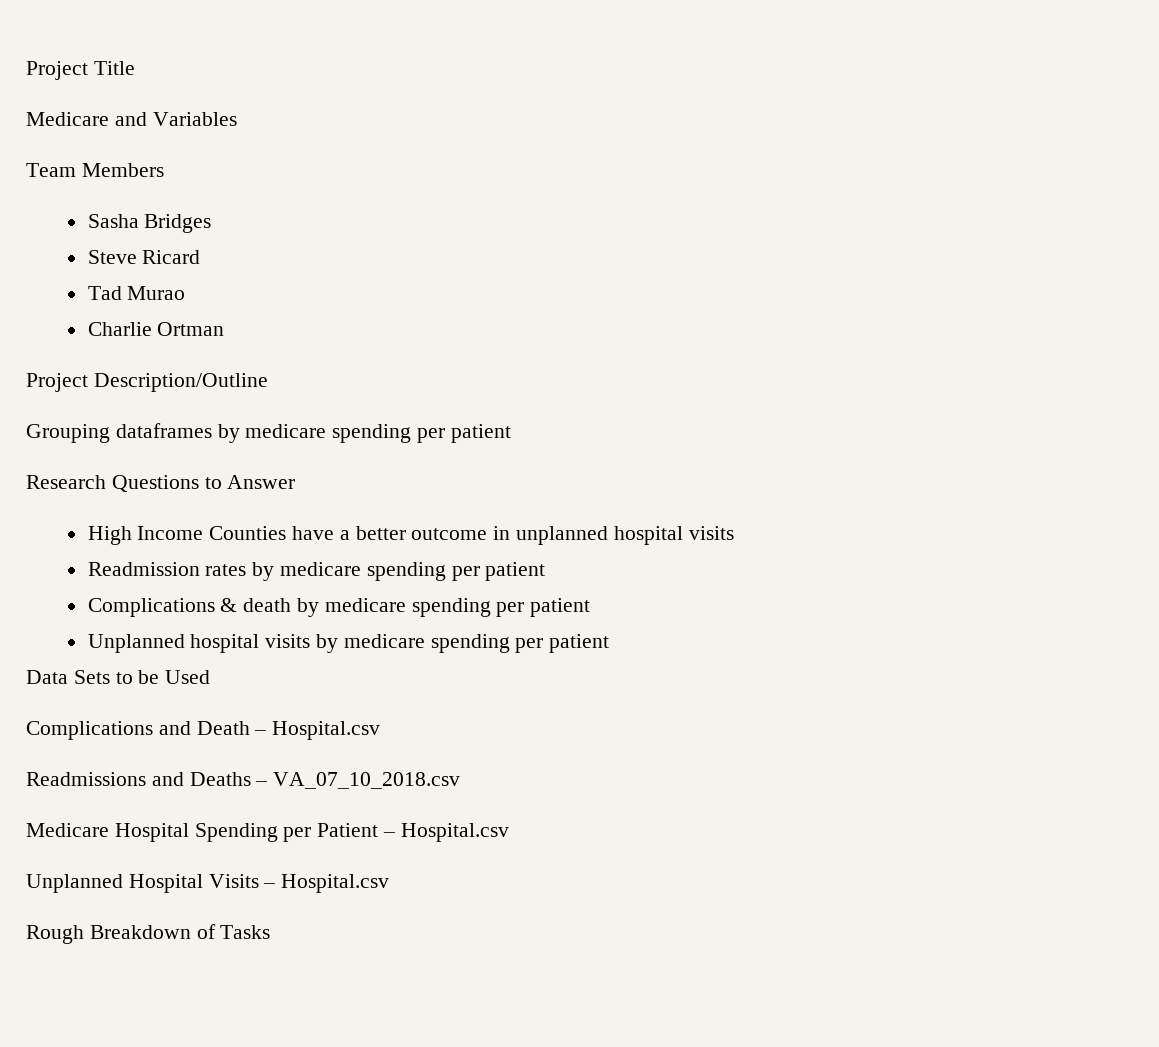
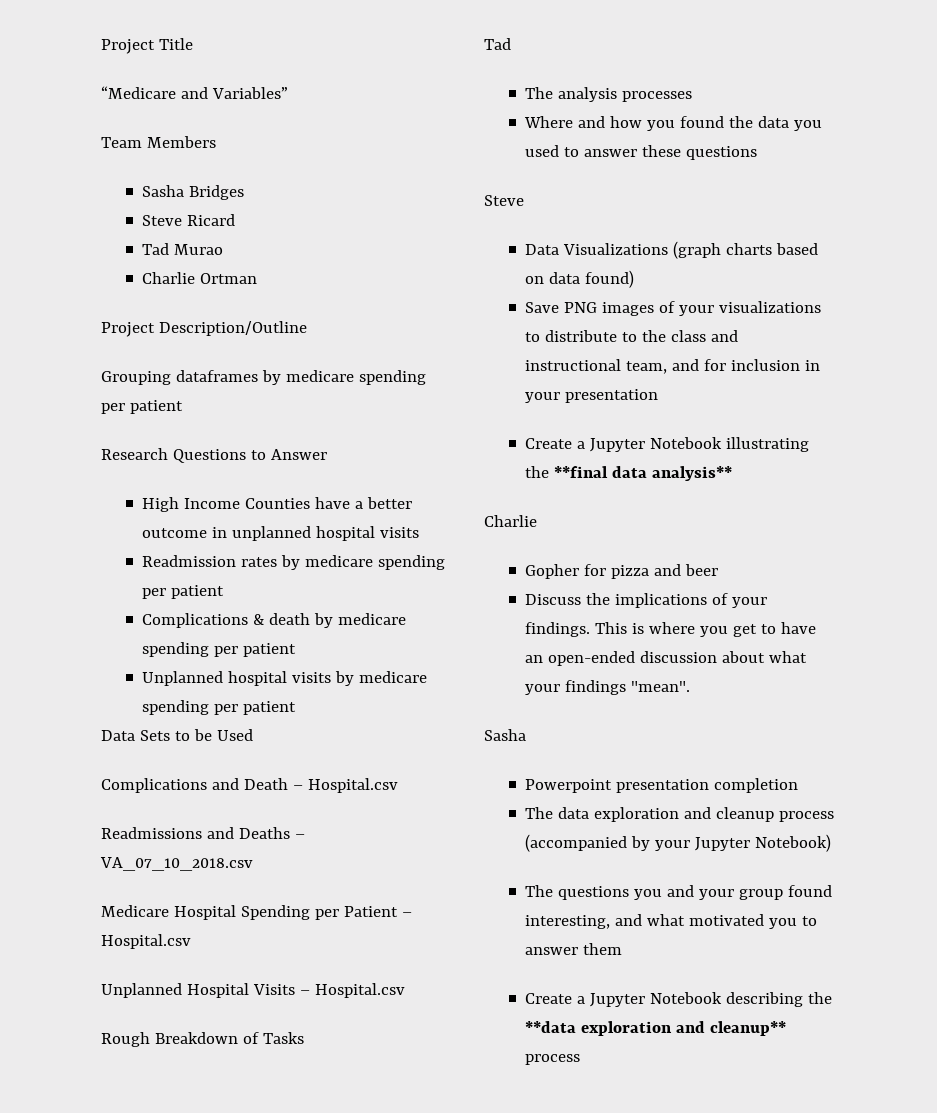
- Medicare and Variables
+ “Medicare and Variables”
  Rough Breakdown of Tasks
+ Tad
+ The analysis processes
+ Where and how you found the data you used to answer these questions
+ Steve
+ Data Visualizations (graph charts based on data found)
+ Save PNG images of your visualizations to distribute to the class and instructional team, and for inclusion in your presentation
+ Create a Jupyter Notebook illustrating the **final data analysis**
+ Charlie
+ Gopher for pizza and beer
+ Discuss the implications of your findings. This is where you get to have an open-ended discussion about what your findings "mean".
+ Sasha
+ Powerpoint presentation completion
+ The data exploration and cleanup process (accompanied by your Jupyter Notebook)
+ The questions you and your group found interesting, and what motivated you to answer them
+ Create a Jupyter Notebook describing the **data exploration and cleanup** process

